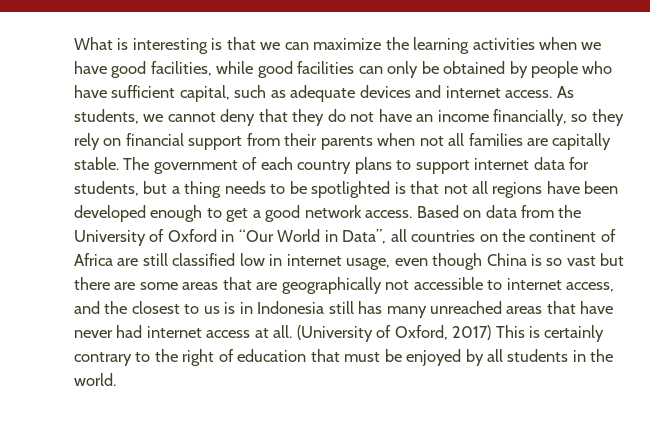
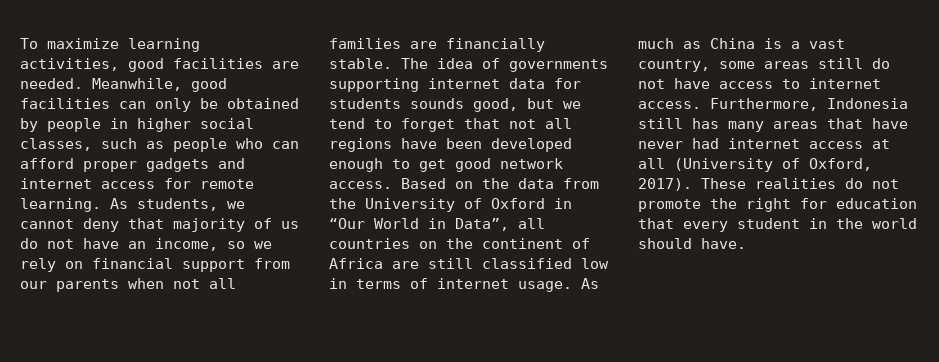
- What is interesting is that we can maximize the learning activities when we have good facilities, while good facilities can only be obtained by people who have sufficient capital, such as adequate devices and internet access.
+ To maximize learning activities, good facilities are needed. Meanwhile, good facilities can only be obtained by people in higher social classes, such as people who can afford proper gadgets and internet access for remote learning.
- As students, we cannot deny that they do not have an income financially, so they rely on financial support from their parents when not all families are capitally stable.
+ As students, we cannot deny that majority of us do not have an income, so we rely on financial support from our parents when not all families are financially stable.
- The government of each country plans to support internet data for students, but a thing needs to be spotlighted is that not all regions have been developed enough to get a good network access.
+ The idea of governments supporting internet data for students sounds good, but we tend to forget that not all regions have been developed enough to get good network access.
- Based on data from the University of Oxford in “Our World in Data”, all countries on the continent of Africa are still classified low in internet usage, even though China is so vast but there are some areas that are geographically not accessible to internet access, and the closest to us is in Indonesia still has many unreached areas that have never had internet access at all. (University of Oxford, 2017) This is certainly contrary to the right of education that must be enjoyed by all students in the world.
+ Based on the data from the University of Oxford in “Our World in Data”, all countries on the continent of Africa are still classified low in terms of internet usage. As much as China is a vast country, some areas still do not have access to internet access. Furthermore, Indonesia still has many areas that have never had internet access at all (University of Oxford, 2017). These realities do not promote the right for education that every student in the world should have.

